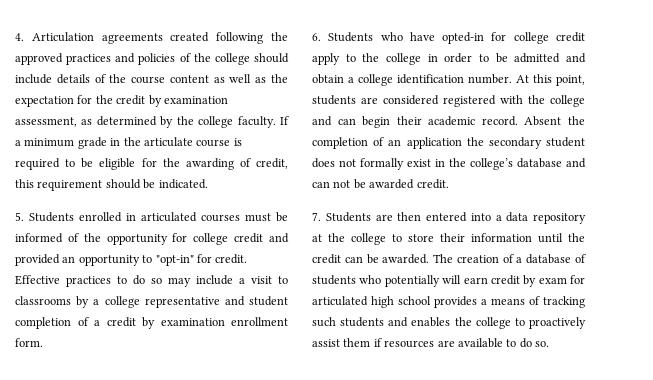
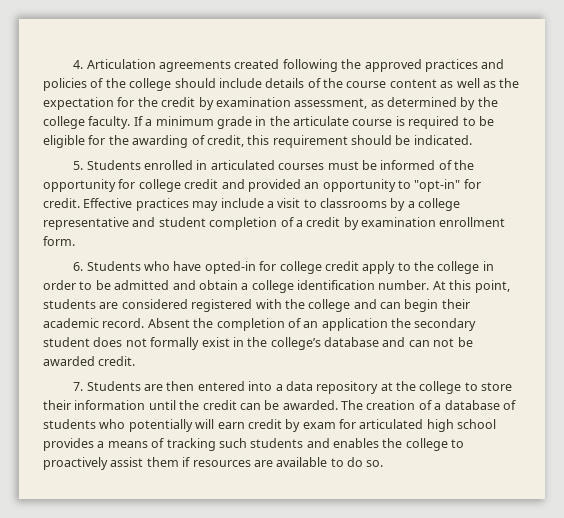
- Effective practices to do so may include a visit to classrooms by a college representative and student completion of a credit by examination enrollment form.
+ Effective practices may include a visit to classrooms by a college representative and student completion of a credit by examination enrollment form.

